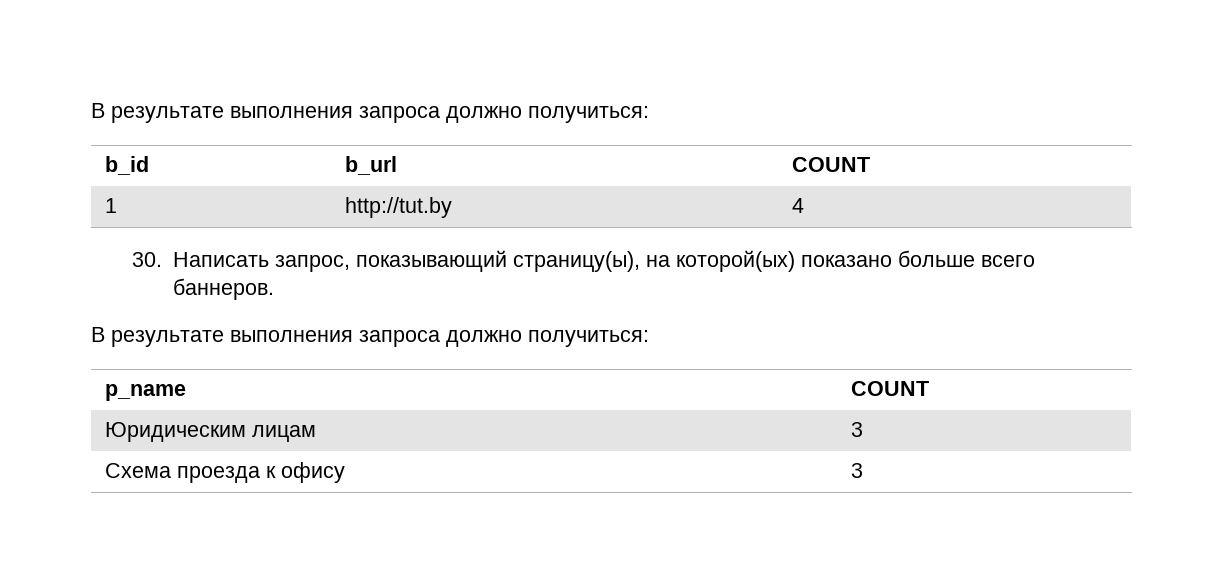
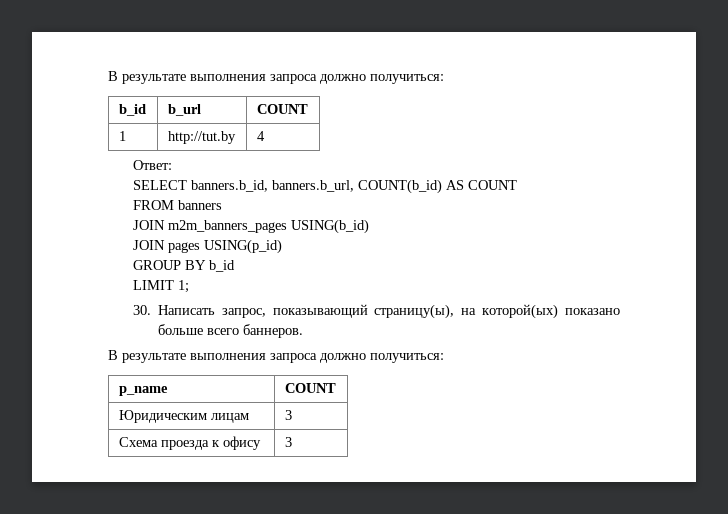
+ Ответ:
+ SELECT banners.b_id, banners.b_url, COUNT(b_id) AS COUNT
+ FROM banners
+ JOIN m2m_banners_pages USING(b_id)
+ JOIN pages USING(p_id)
+ GROUP BY b_id
+ LIMIT 1;

